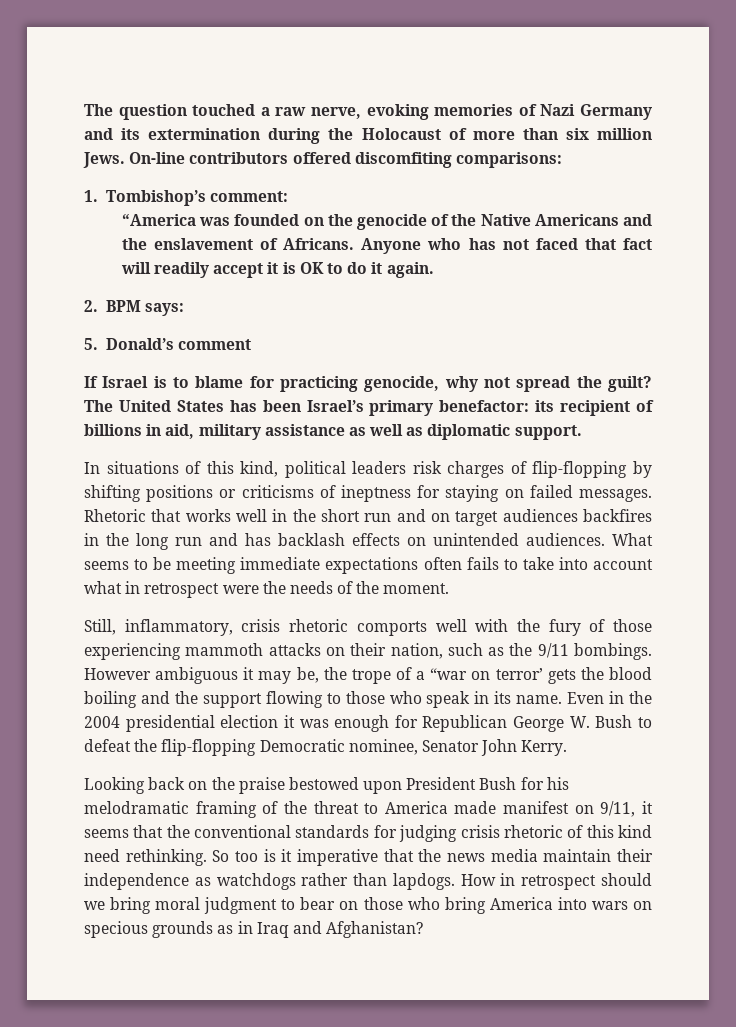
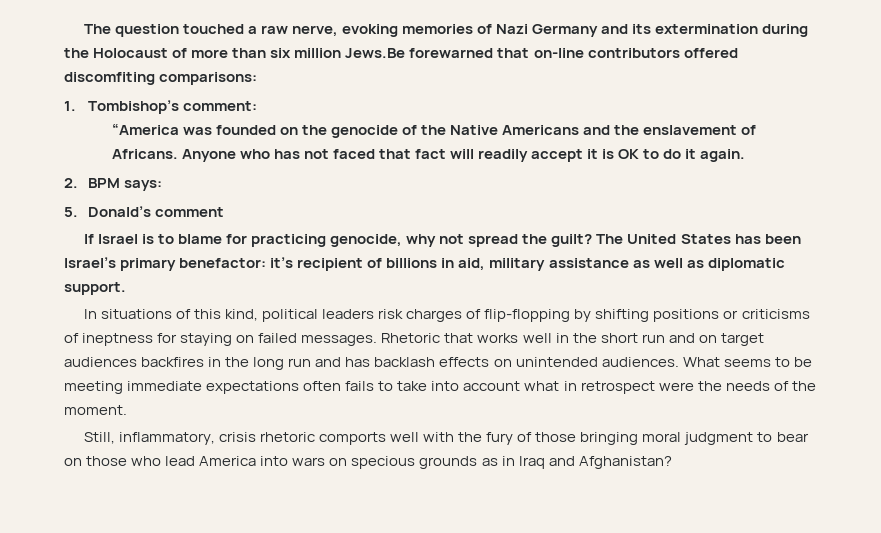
- The question touched a raw nerve, evoking memories of Nazi Germany and its extermination during the Holocaust of more than six million Jews. On-line contributors offered discomfiting comparisons:
+ The question touched a raw nerve, evoking memories of Nazi Germany and its extermination during the Holocaust of more than six million Jews.Be forewarned that on-line contributors offered discomfiting comparisons:
- The United States has been Israel’s primary benefactor: its recipient of billions in aid, military assistance as well as diplomatic support.
+ The United States has been Israel’s primary benefactor: it’s recipient of billions in aid, military assistance as well as diplomatic support.
- Still, inflammatory, crisis rhetoric comports well with the fury of those experiencing mammoth attacks on their nation, such as the 9/11 bombings. However ambiguous it may be, the trope of a “war on terror’ gets the blood boiling and the support flowing to those who speak in its name. Even in the 2004 presidential election it was enough for Republican George W. Bush to defeat the flip-flopping Democratic nominee, Senator John Kerry.
- Looking back on the praise bestowed upon President Bush for his melodramatic framing of the threat to America made manifest on 9/11, it seems that the conventional standards for judging crisis rhetoric of this kind need rethinking. So too is it imperative that the news media maintain their independence as watchdogs rather than lapdogs. How in retrospect should we bring moral judgment to bear on those who bring America into wars on specious grounds as in Iraq and Afghanistan?
+ Still, inflammatory, crisis rhetoric comports well with the fury of those bringing moral judgment to bear on those who lead America into wars on specious grounds as in Iraq and Afghanistan?

